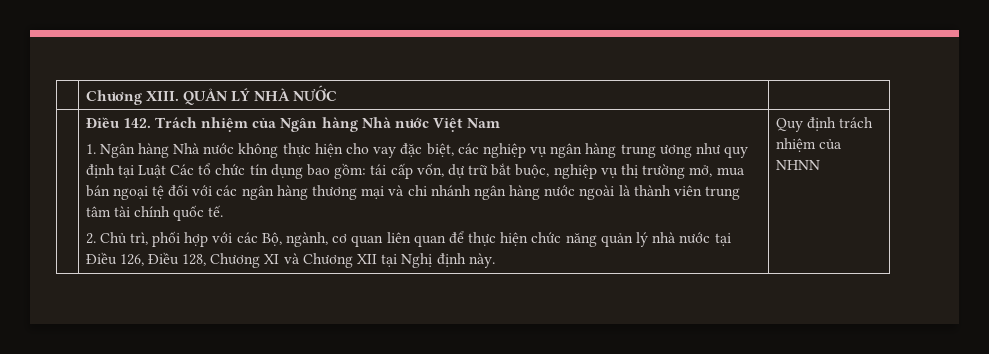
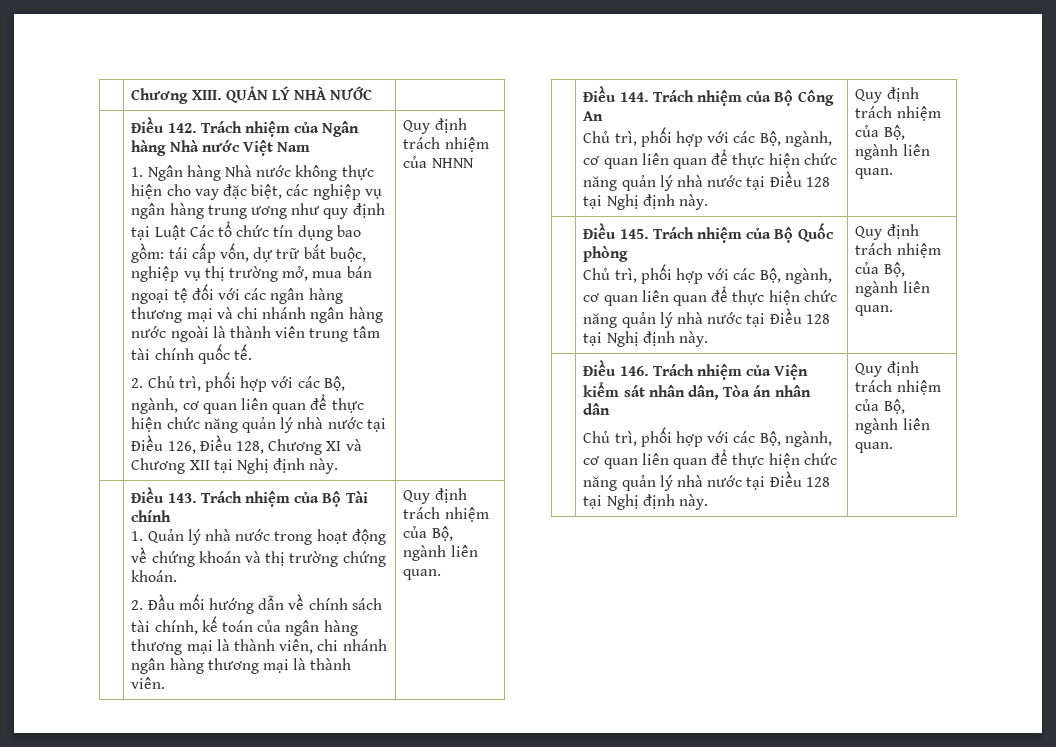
+ Điều 143. Trách nhiệm của Bộ Tài chính
+ 1. Quản lý nhà nước trong hoạt động về chứng khoán và thị trường chứng khoán.
+ 2. Đầu mối hướng dẫn về chính sách tài chính, kế toán của ngân hàng thương mại là thành viên, chi nhánh ngân hàng thương mại là thành viên. | Quy định trách nhiệm của Bộ, ngành liên quan.
+ | Điều 144. Trách nhiệm của Bộ Công An
+ Chủ trì, phối hợp với các Bộ, ngành, cơ quan liên quan để thực hiện chức năng quản lý nhà nước tại Điều 128 tại Nghị định này. | Quy định trách nhiệm của Bộ, ngành liên quan.
+ | Điều 145. Trách nhiệm của Bộ Quốc phòng
+ Chủ trì, phối hợp với các Bộ, ngành, cơ quan liên quan để thực hiện chức năng quản lý nhà nước tại Điều 128 tại Nghị định này. | Quy định trách nhiệm của Bộ, ngành liên quan.
+ | Điều 146. Trách nhiệm của Viện kiểm sát nhân dân, Tòa án nhân dân
+ Chủ trì, phối hợp với các Bộ, ngành, cơ quan liên quan để thực hiện chức năng quản lý nhà nước tại Điều 128 tại Nghị định này. | Quy định trách nhiệm của Bộ, ngành liên quan.

